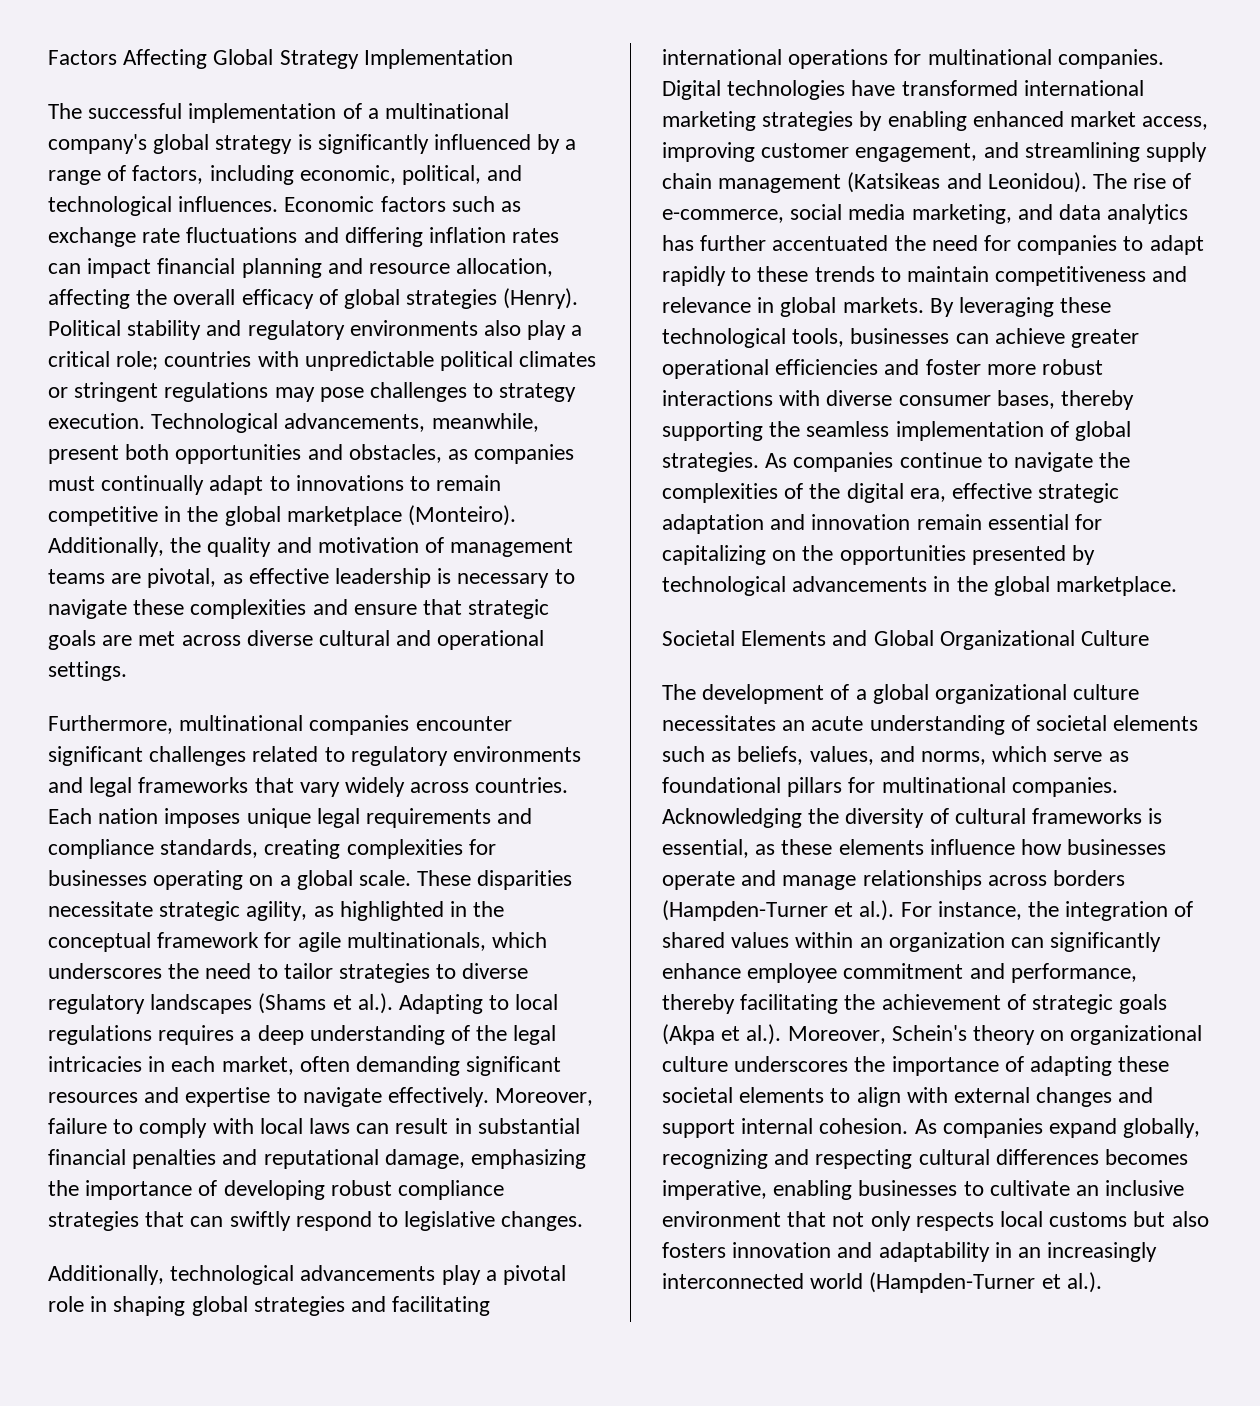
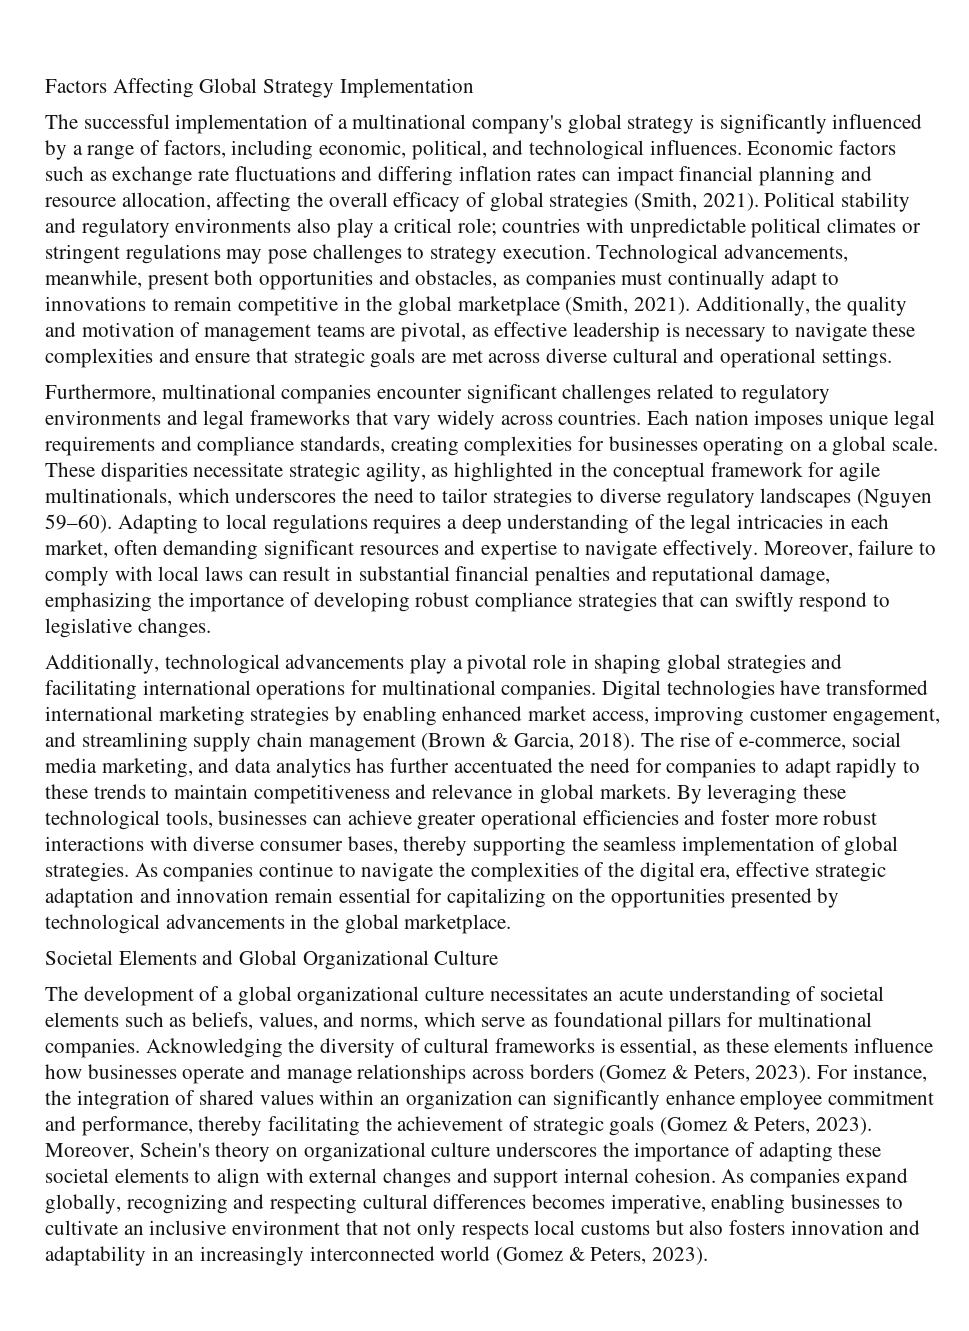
- Economic factors such as exchange rate fluctuations and differing inflation rates can impact financial planning and resource allocation, affecting the overall efficacy of global strategies (Henry).
+ Economic factors such as exchange rate fluctuations and differing inflation rates can impact financial planning and resource allocation, affecting the overall efficacy of global strategies (Smith, 2021).
- Technological advancements, meanwhile, present both opportunities and obstacles, as companies must continually adapt to innovations to remain competitive in the global marketplace (Monteiro).
+ Technological advancements, meanwhile, present both opportunities and obstacles, as companies must continually adapt to innovations to remain competitive in the global marketplace (Smith, 2021).
- These disparities necessitate strategic agility, as highlighted in the conceptual framework for agile multinationals, which underscores the need to tailor strategies to diverse regulatory landscapes (Shams et al.). Adapting to local regulations requires a deep understanding of the legal intricacies in each market, often demanding significant resources and expertise to navigate effectively.
+ These disparities necessitate strategic agility, as highlighted in the conceptual framework for agile multinationals, which underscores the need to tailor strategies to diverse regulatory landscapes (Nguyen 59–60). Adapting to local regulations requires a deep understanding of the legal intricacies in each market, often demanding significant resources and expertise to navigate effectively.
- Digital technologies have transformed international marketing strategies by enabling enhanced market access, improving customer engagement, and streamlining supply chain management (Katsikeas and Leonidou).
+ Digital technologies have transformed international marketing strategies by enabling enhanced market access, improving customer engagement, and streamlining supply chain management (Brown & Garcia, 2018).
- Acknowledging the diversity of cultural frameworks is essential, as these elements influence how businesses operate and manage relationships across borders (Hampden-Turner et al.). For instance, the integration of shared values within an organization can significantly enhance employee commitment and performance, thereby facilitating the achievement of strategic goals (Akpa et al.). Moreover, Schein's theory on organizational culture underscores the importance of adapting these societal elements to align with external changes and support internal cohesion.
+ Acknowledging the diversity of cultural frameworks is essential, as these elements influence how businesses operate and manage relationships across borders (Gomez & Peters, 2023). For instance, the integration of shared values within an organization can significantly enhance employee commitment and performance, thereby facilitating the achievement of strategic goals (Gomez & Peters, 2023). Moreover, Schein's theory on organizational culture underscores the importance of adapting these societal elements to align with external changes and support internal cohesion.
- As companies expand globally, recognizing and respecting cultural differences becomes imperative, enabling businesses to cultivate an inclusive environment that not only respects local customs but also fosters innovation and adaptability in an increasingly interconnected world (Hampden-Turner et al.).
+ As companies expand globally, recognizing and respecting cultural differences becomes imperative, enabling businesses to cultivate an inclusive environment that not only respects local customs but also fosters innovation and adaptability in an increasingly interconnected world (Gomez & Peters, 2023).

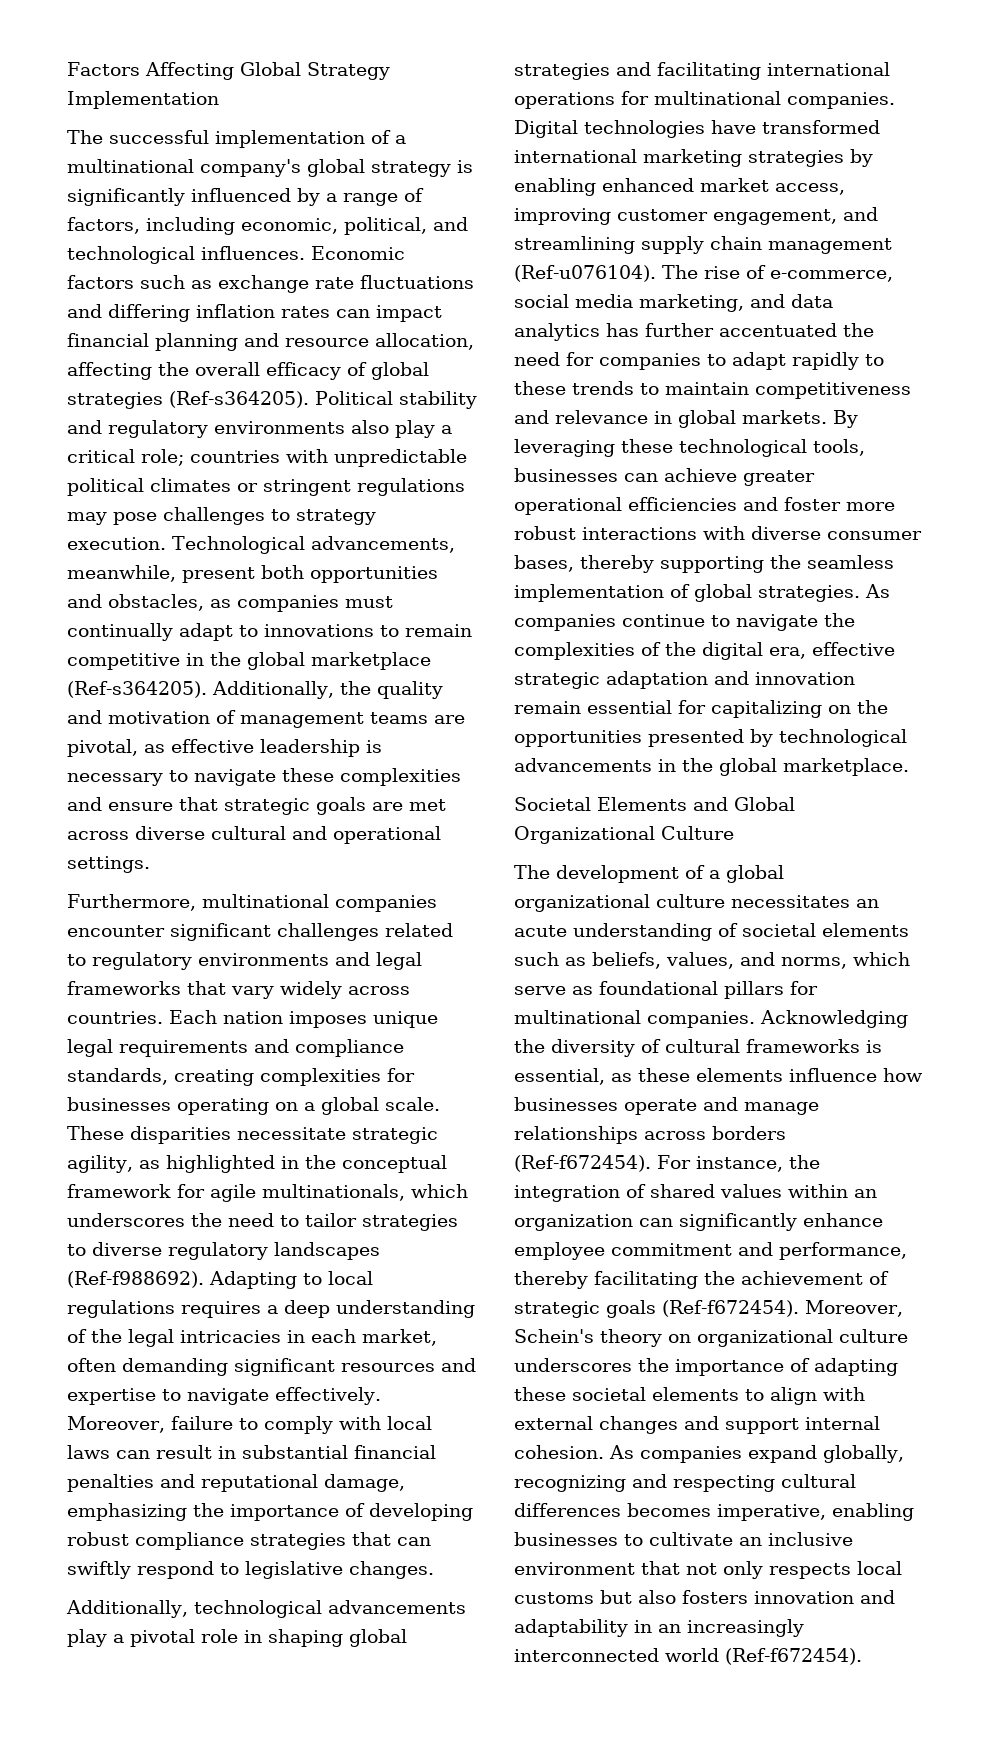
- Economic factors such as exchange rate fluctuations and differing inflation rates can impact financial planning and resource allocation, affecting the overall efficacy of global strategies (Smith, 2021).
+ Economic factors such as exchange rate fluctuations and differing inflation rates can impact financial planning and resource allocation, affecting the overall efficacy of global strategies (Ref-s364205).
- Technological advancements, meanwhile, present both opportunities and obstacles, as companies must continually adapt to innovations to remain competitive in the global marketplace (Smith, 2021).
+ Technological advancements, meanwhile, present both opportunities and obstacles, as companies must continually adapt to innovations to remain competitive in the global marketplace (Ref-s364205).
- These disparities necessitate strategic agility, as highlighted in the conceptual framework for agile multinationals, which underscores the need to tailor strategies to diverse regulatory landscapes (Nguyen 59–60).
+ These disparities necessitate strategic agility, as highlighted in the conceptual framework for agile multinationals, which underscores the need to tailor strategies to diverse regulatory landscapes (Ref-f988692).
- Digital technologies have transformed international marketing strategies by enabling enhanced market access, improving customer engagement, and streamlining supply chain management (Brown & Garcia, 2018).
+ Digital technologies have transformed international marketing strategies by enabling enhanced market access, improving customer engagement, and streamlining supply chain management (Ref-u076104).
- Acknowledging the diversity of cultural frameworks is essential, as these elements influence how businesses operate and manage relationships across borders (Gomez & Peters, 2023).
+ Acknowledging the diversity of cultural frameworks is essential, as these elements influence how businesses operate and manage relationships across borders (Ref-f672454).
- For instance, the integration of shared values within an organization can significantly enhance employee commitment and performance, thereby facilitating the achievement of strategic goals (Gomez & Peters, 2023).
+ For instance, the integration of shared values within an organization can significantly enhance employee commitment and performance, thereby facilitating the achievement of strategic goals (Ref-f672454).
- As companies expand globally, recognizing and respecting cultural differences becomes imperative, enabling businesses to cultivate an inclusive environment that not only respects local customs but also fosters innovation and adaptability in an increasingly interconnected world (Gomez & Peters, 2023).
+ As companies expand globally, recognizing and respecting cultural differences becomes imperative, enabling businesses to cultivate an inclusive environment that not only respects local customs but also fosters innovation and adaptability in an increasingly interconnected world (Ref-f672454).

